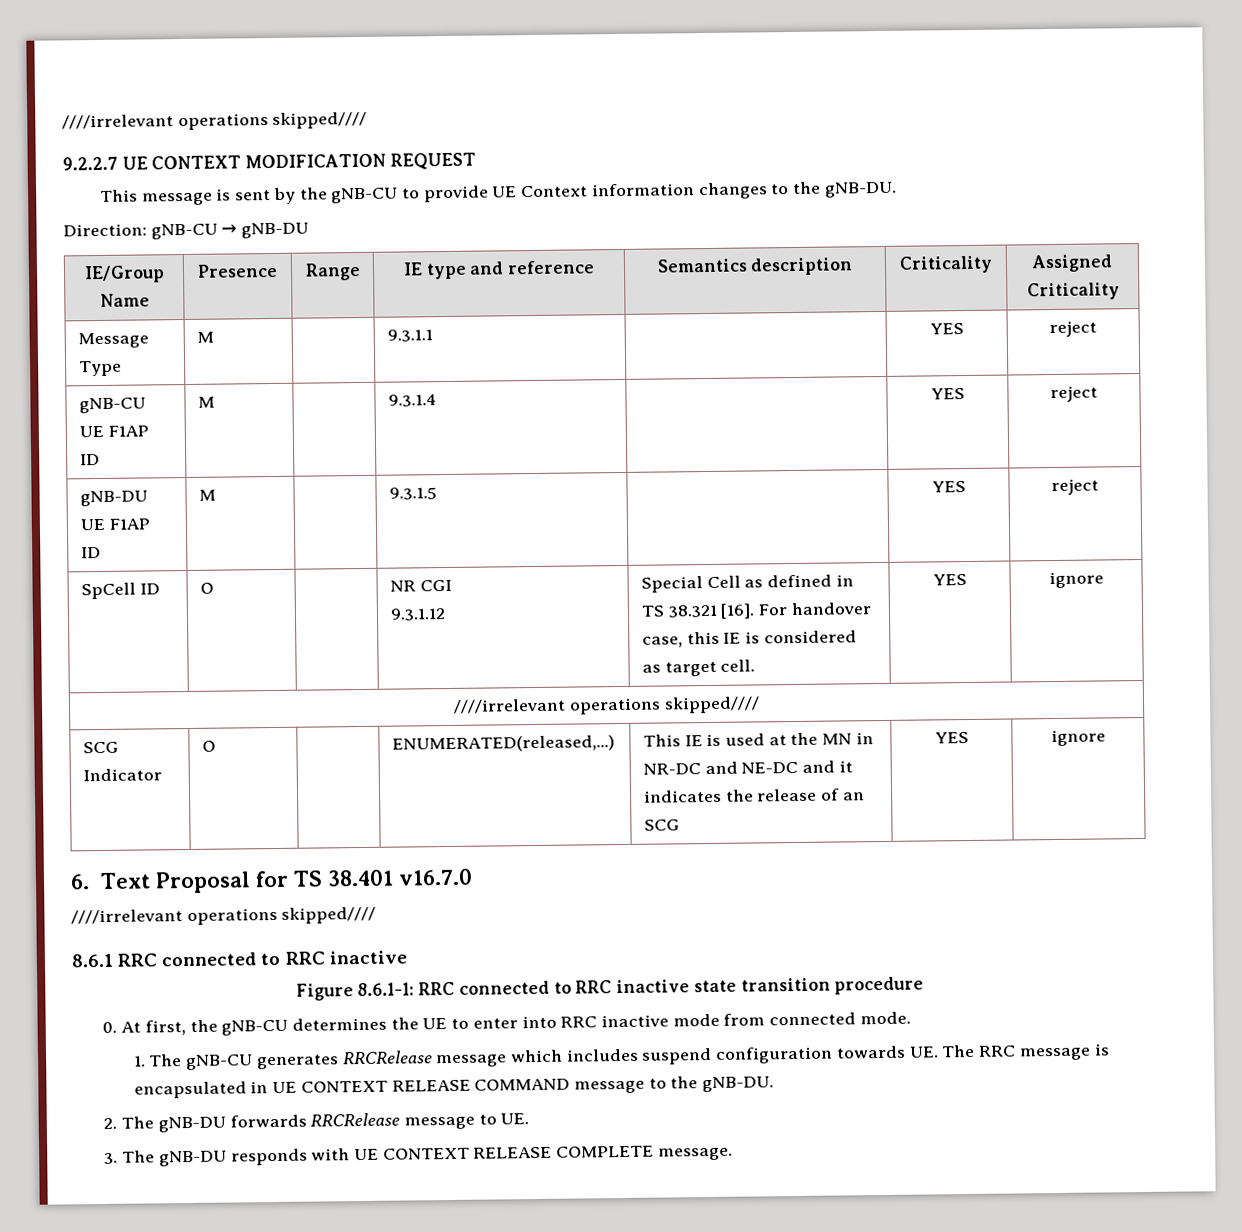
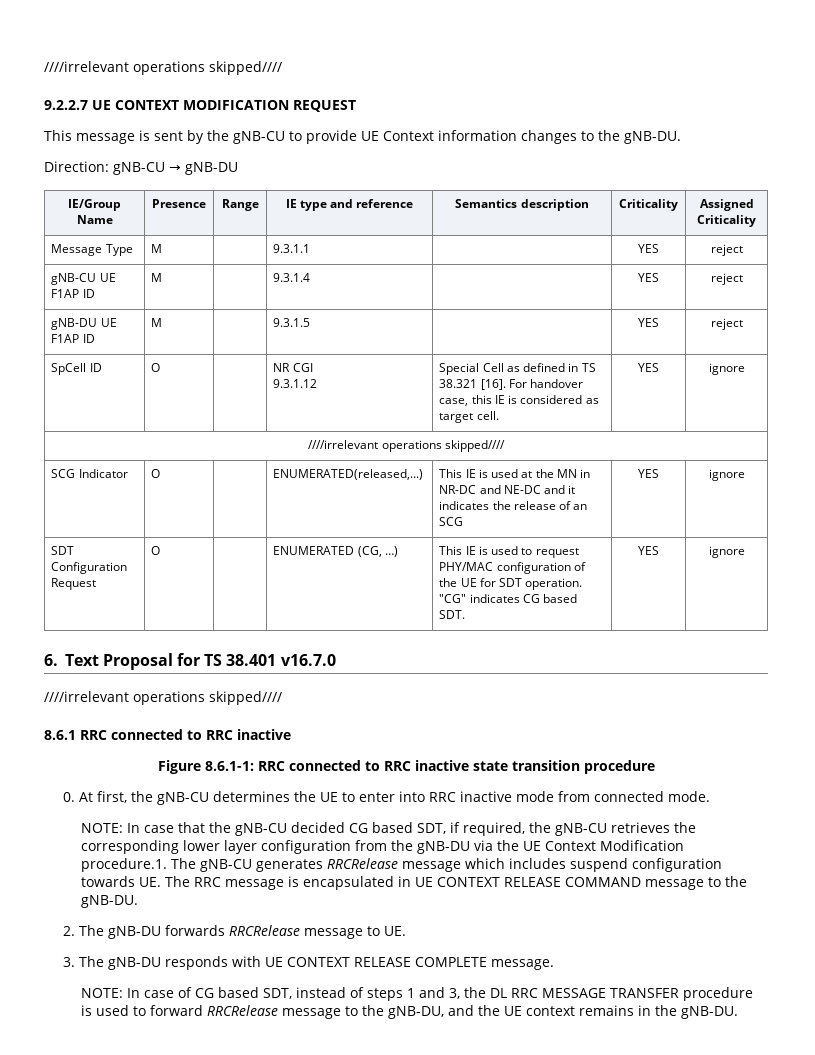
+ SDT Configuration Request | O | | ENUMERATED (CG, …) | This IE is used to request PHY/MAC configuration of the UE for SDT operation. "CG" indicates CG based SDT. | YES | ignore
- 1. The gNB-CU generates RRCRelease message which includes suspend configuration towards UE. The RRC message is encapsulated in UE CONTEXT RELEASE COMMAND message to the gNB-DU.
+ NOTE: In case that the gNB-CU decided CG based SDT, if required, the gNB-CU retrieves the corresponding lower layer configuration from the gNB-DU via the UE Context Modification procedure.1. The gNB-CU generates RRCRelease message which includes suspend configuration towards UE. The RRC message is encapsulated in UE CONTEXT RELEASE COMMAND message to the gNB-DU.
+ NOTE: In case of CG based SDT, instead of steps 1 and 3, the DL RRC MESSAGE TRANSFER procedure is used to forward RRCRelease message to the gNB-DU, and the UE context remains in the gNB-DU.

